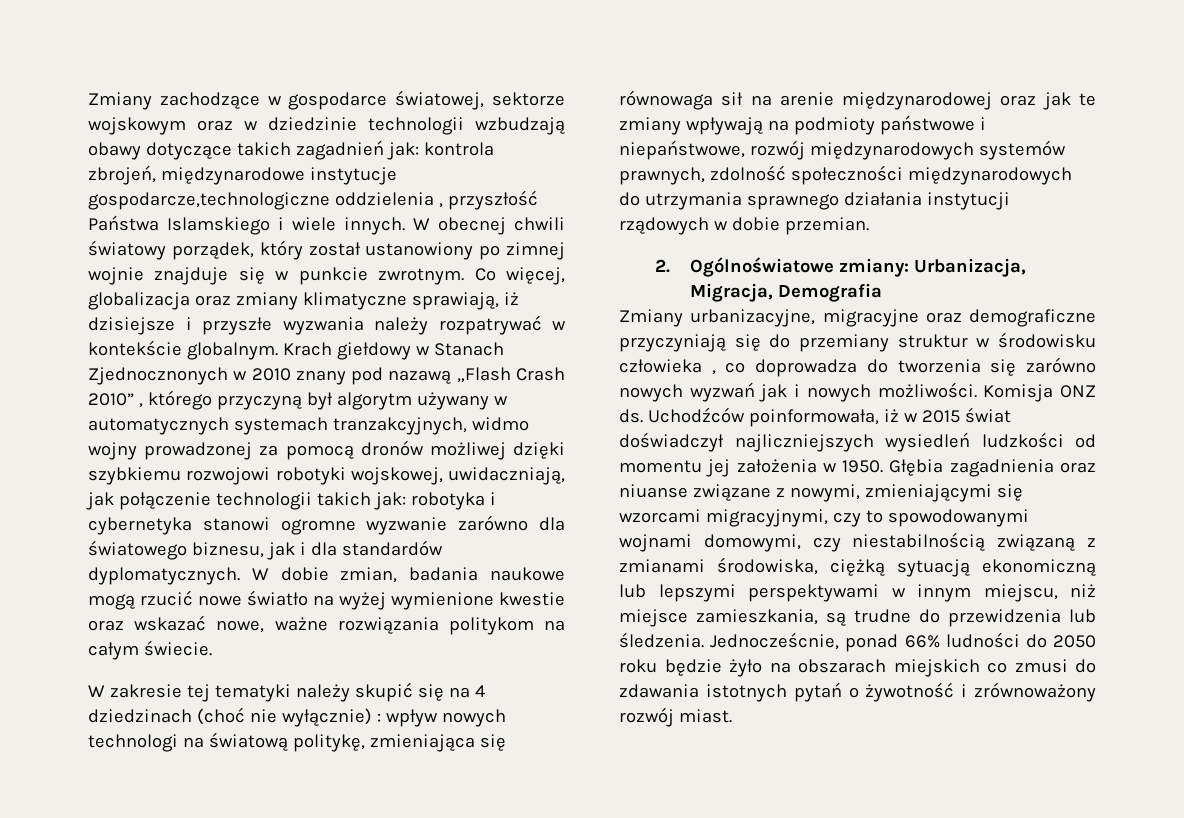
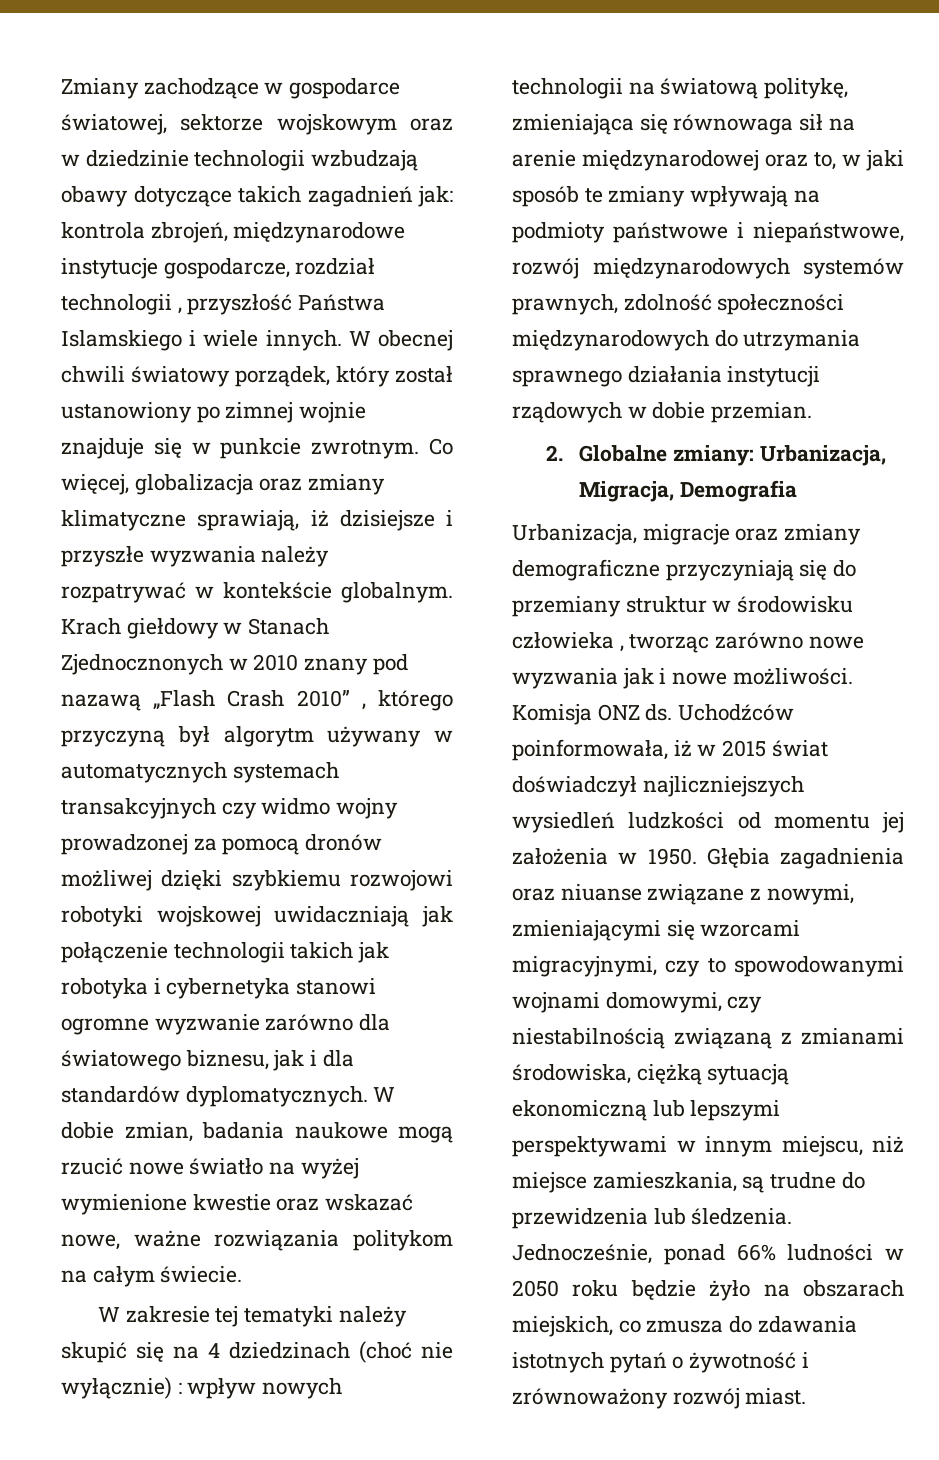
- Zmiany zachodzące w gospodarce światowej, sektorze wojskowym oraz w dziedzinie technologii wzbudzają obawy dotyczące takich zagadnień jak: kontrola zbrojeń, międzynarodowe instytucje gospodarcze,technologiczne oddzielenia , przyszłość Państwa Islamskiego i wiele innych.
+ Zmiany zachodzące w gospodarce światowej, sektorze wojskowym oraz w dziedzinie technologii wzbudzają obawy dotyczące takich zagadnień jak: kontrola zbrojeń, międzynarodowe instytucje gospodarcze, rozdział technologii , przyszłość Państwa Islamskiego i wiele innych.
- Krach giełdowy w Stanach Zjednocznonych w 2010 znany pod nazawą „Flash Crash 2010” , którego przyczyną był algorytm używany w automatycznych systemach tranzakcyjnych, widmo wojny prowadzonej za pomocą dronów możliwej dzięki szybkiemu rozwojowi robotyki wojskowej, uwidaczniają, jak połączenie technologii takich jak: robotyka i cybernetyka stanowi ogromne wyzwanie zarówno dla światowego biznesu, jak i dla standardów dyplomatycznych.
+ Krach giełdowy w Stanach Zjednocznonych w 2010 znany pod nazawą „Flash Crash 2010” , którego przyczyną był algorytm używany w automatycznych systemach transakcyjnych czy widmo wojny prowadzonej za pomocą dronów możliwej dzięki szybkiemu rozwojowi robotyki wojskowej uwidaczniają jak połączenie technologii takich jak robotyka i cybernetyka stanowi ogromne wyzwanie zarówno dla światowego biznesu, jak i dla standardów dyplomatycznych.
- W zakresie tej tematyki należy skupić się na 4 dziedzinach (choć nie wyłącznie) : wpływ nowych technologi na światową politykę, zmieniająca się równowaga sił na arenie międzynarodowej oraz jak te zmiany wpływają na podmioty państwowe i niepaństwowe, rozwój międzynarodowych systemów prawnych, zdolność społeczności międzynarodowych do utrzymania sprawnego działania instytucji rządowych w dobie przemian.
+ W zakresie tej tematyki należy skupić się na 4 dziedzinach (choć nie wyłącznie) : wpływ nowych technologii na światową politykę, zmieniająca się równowaga sił na arenie międzynarodowej oraz to, w jaki sposób te zmiany wpływają na podmioty państwowe i niepaństwowe, rozwój międzynarodowych systemów prawnych, zdolność społeczności międzynarodowych do utrzymania sprawnego działania instytucji rządowych w dobie przemian.
- 2. Ogólnoświatowe zmiany: Urbanizacja, Migracja, Demografia
+ 2. Globalne zmiany: Urbanizacja, Migracja, Demografia
- Zmiany urbanizacyjne, migracyjne oraz demograficzne przyczyniają się do przemiany struktur w środowisku człowieka , co doprowadza do tworzenia się zarówno nowych wyzwań jak i nowych możliwości.
+ Urbanizacja, migracje oraz zmiany demograficzne przyczyniają się do przemiany struktur w środowisku człowieka , tworząc zarówno nowe wyzwania jak i nowe możliwości.
- Jednocześcnie, ponad 66% ludności do 2050 roku będzie żyło na obszarach miejskich co zmusi do zdawania istotnych pytań o żywotność i zrównoważony rozwój miast.
+ Jednocześnie, ponad 66% ludności w 2050 roku będzie żyło na obszarach miejskich, co zmusza do zdawania istotnych pytań o żywotność i zrównoważony rozwój miast.

